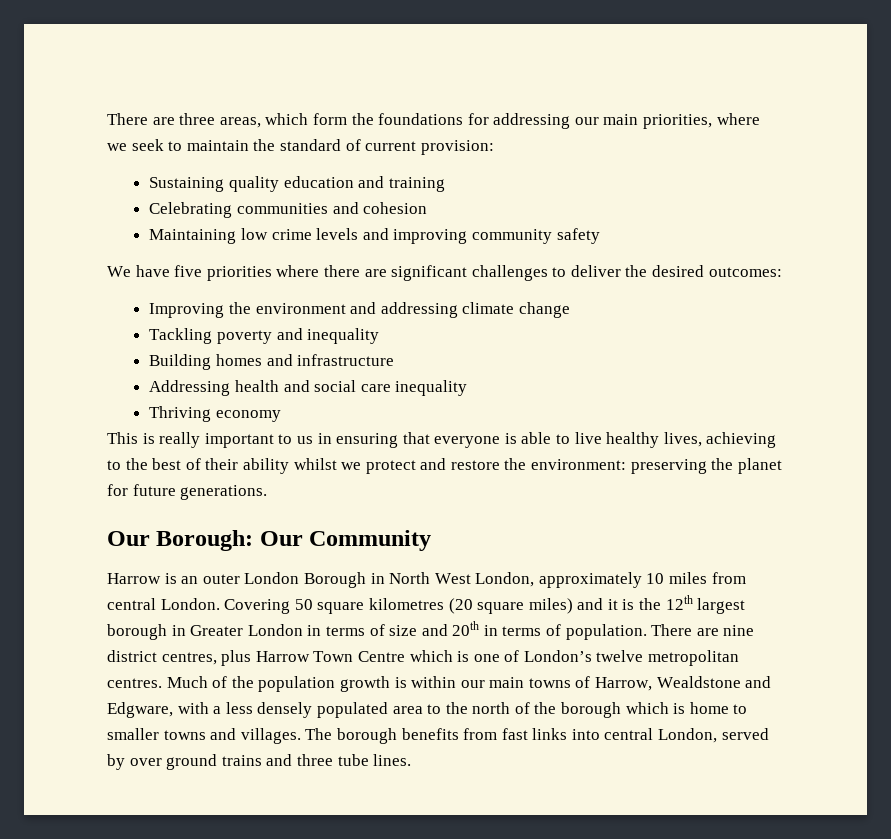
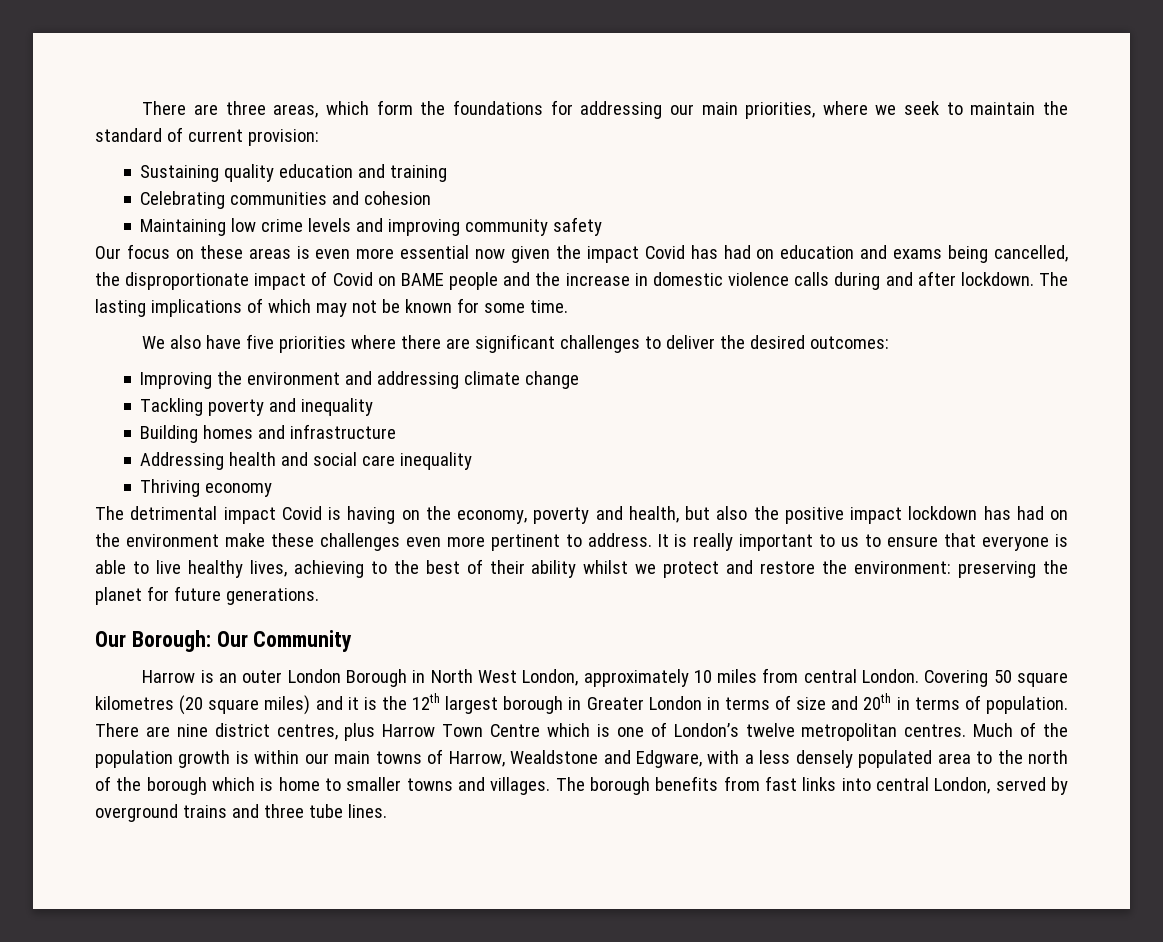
+ Our focus on these areas is even more essential now given the impact Covid has had on education and exams being cancelled, the disproportionate impact of Covid on BAME people and the increase in domestic violence calls during and after lockdown. The lasting implications of which may not be known for some time.
- We have five priorities where there are significant challenges to deliver the desired outcomes:
+ We also have five priorities where there are significant challenges to deliver the desired outcomes:
- This is really important to us in ensuring that everyone is able to live healthy lives, achieving to the best of their ability whilst we protect and restore the environment: preserving the planet for future generations.
+ The detrimental impact Covid is having on the economy, poverty and health, but also the positive impact lockdown has had on the environment make these challenges even more pertinent to address. It is really important to us to ensure that everyone is able to live healthy lives, achieving to the best of their ability whilst we protect and restore the environment: preserving the planet for future generations.
- The borough benefits from fast links into central London, served by over ground trains and three tube lines.
+ The borough benefits from fast links into central London, served by overground trains and three tube lines.

